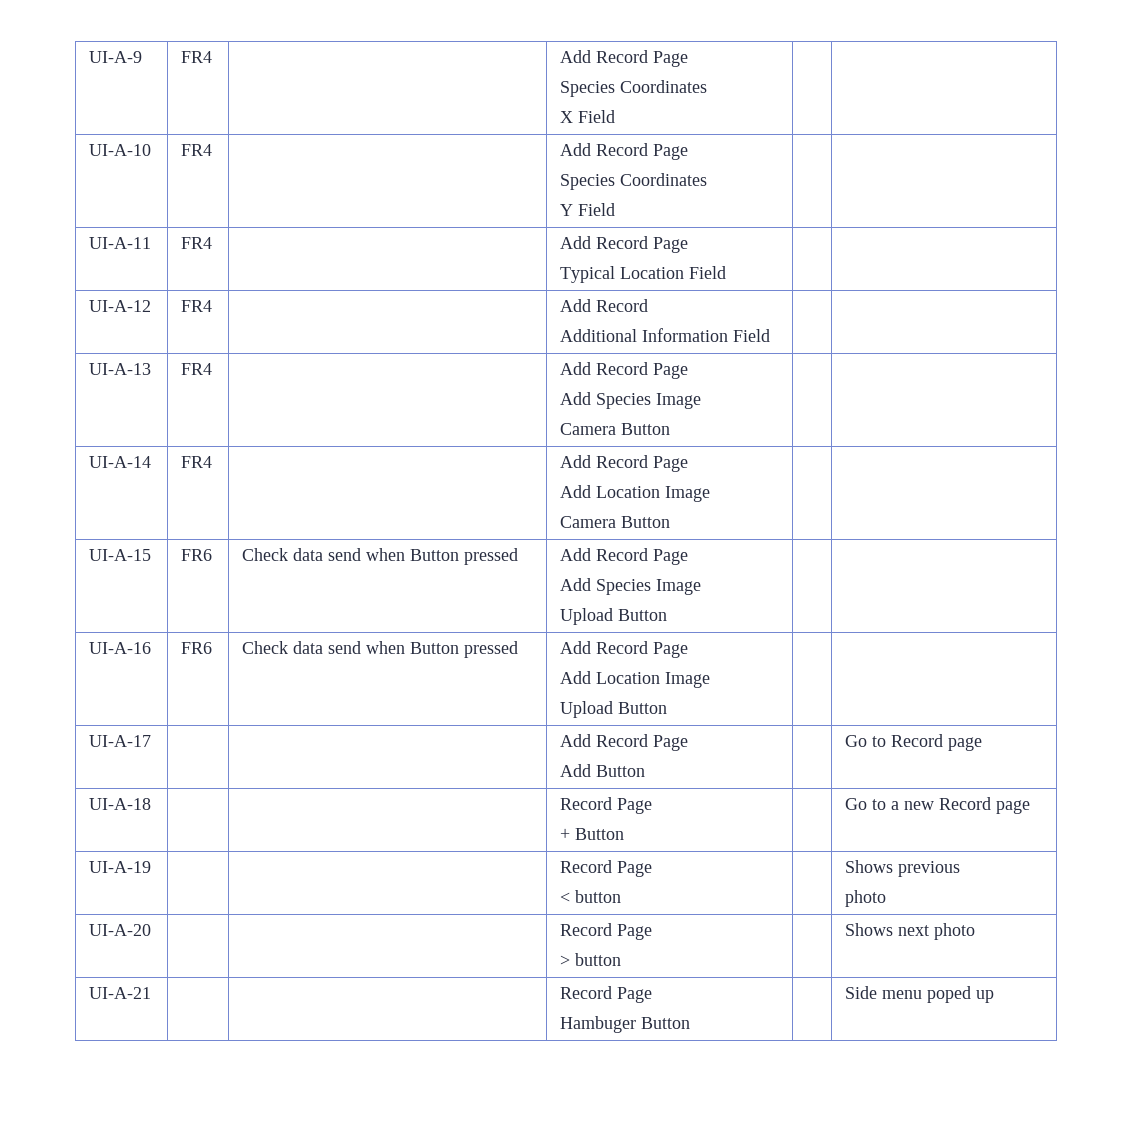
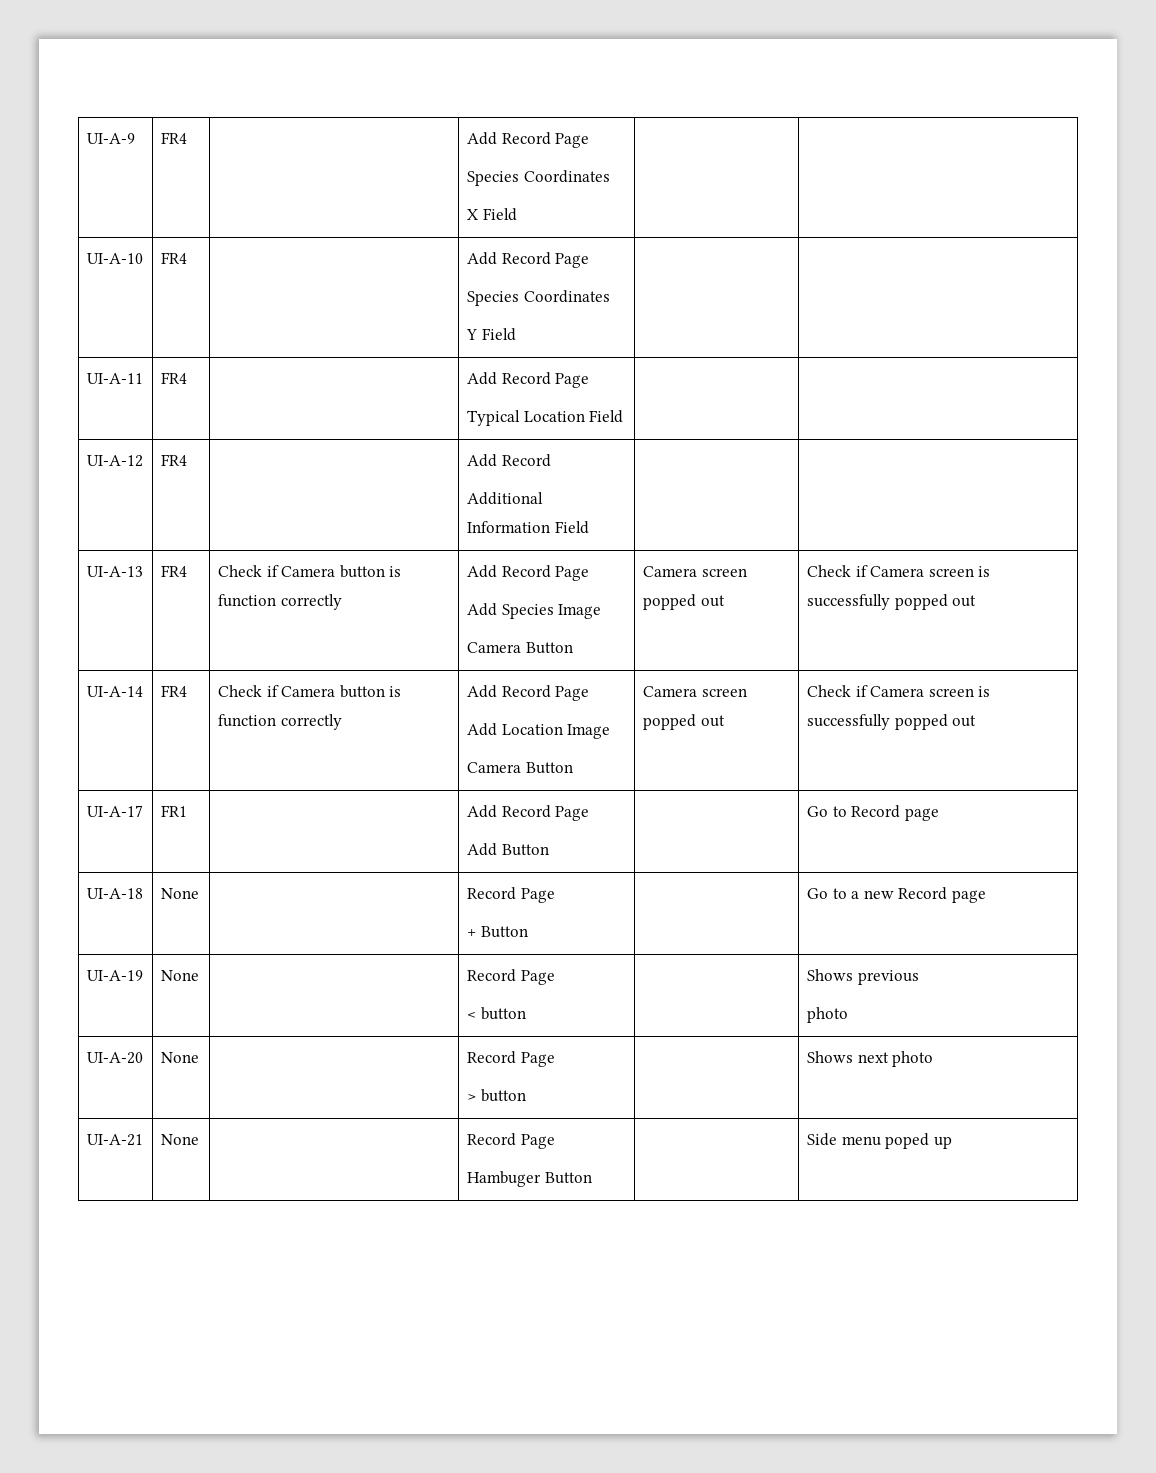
- UI-A-13 | FR4 | | Add Record Page
+ UI-A-13 | FR4 | Check if Camera button is function correctly | Add Record Page
  Add Species Image
- Camera Button | |
- UI-A-14 | FR4 | | Add Record Page
+ Camera Button | Camera screen popped out | Check if Camera screen is successfully popped out
+ UI-A-14 | FR4 | Check if Camera button is function correctly | Add Record Page
  Add Location Image
- Camera Button | |
- UI-A-15 | FR6 | Check data send when Button pressed | Add Record Page
- Add Species Image
- Upload Button | |
- UI-A-16 | FR6 | Check data send when Button pressed | Add Record Page
- Add Location Image
- Upload Button | |
+ Camera Button | Camera screen popped out | Check if Camera screen is successfully popped out
- UI-A-17 | | | Add Record Page
+ UI-A-17 | FR1 | | Add Record Page
- UI-A-18 | | | Record Page
+ UI-A-18 | None | | Record Page
- UI-A-19 | | | Record Page
+ UI-A-19 | None | | Record Page
- UI-A-20 | | | Record Page
+ UI-A-20 | None | | Record Page
- UI-A-21 | | | Record Page
+ UI-A-21 | None | | Record Page

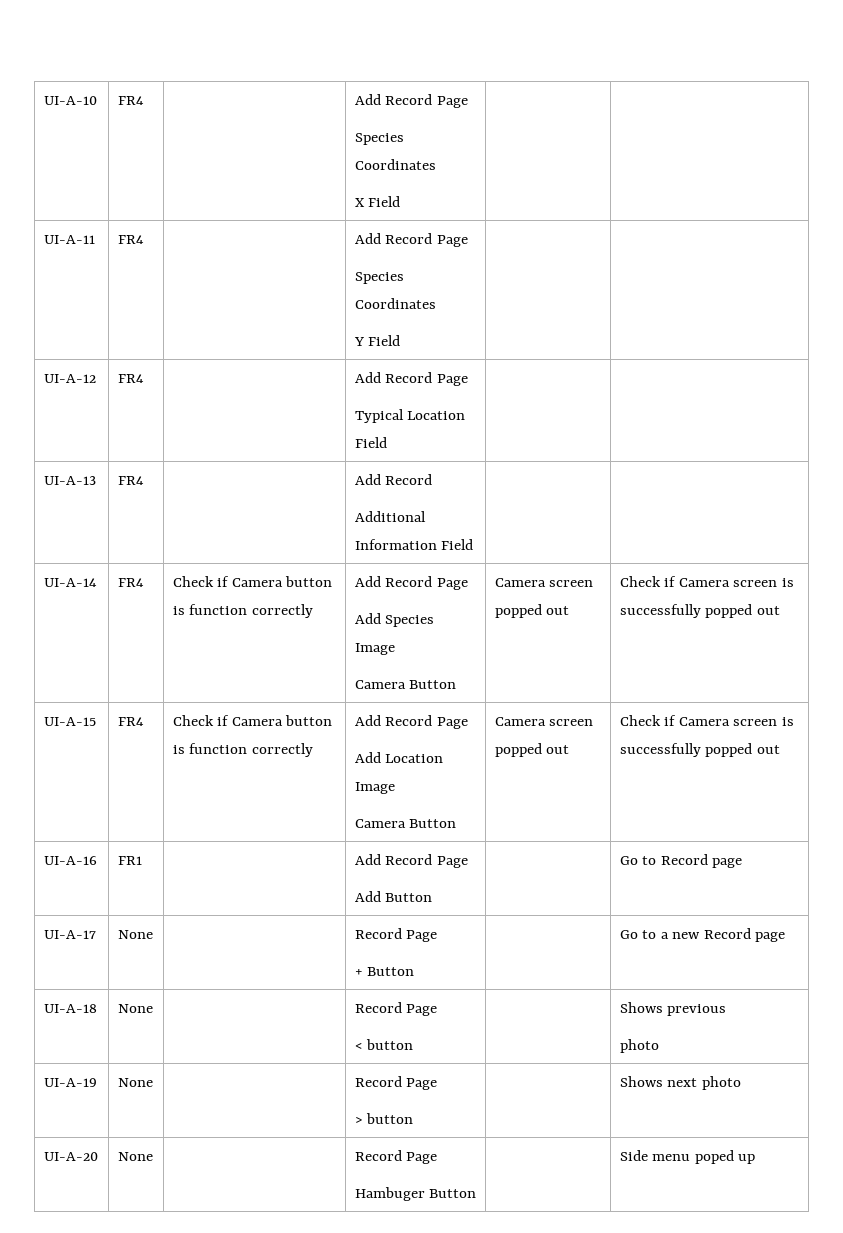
- UI-A-9 | FR4 | | Add Record Page
+ UI-A-10 | FR4 | | Add Record Page
- UI-A-10 | FR4 | | Add Record Page
+ UI-A-11 | FR4 | | Add Record Page
- UI-A-11 | FR4 | | Add Record Page
+ UI-A-12 | FR4 | | Add Record Page
- UI-A-12 | FR4 | | Add Record
+ UI-A-13 | FR4 | | Add Record
- UI-A-13 | FR4 | Check if Camera button is function correctly | Add Record Page
+ UI-A-14 | FR4 | Check if Camera button is function correctly | Add Record Page
- UI-A-14 | FR4 | Check if Camera button is function correctly | Add Record Page
+ UI-A-15 | FR4 | Check if Camera button is function correctly | Add Record Page
- UI-A-17 | FR1 | | Add Record Page
+ UI-A-16 | FR1 | | Add Record Page
- UI-A-18 | None | | Record Page
+ UI-A-17 | None | | Record Page
- UI-A-19 | None | | Record Page
+ UI-A-18 | None | | Record Page
- UI-A-20 | None | | Record Page
+ UI-A-19 | None | | Record Page
- UI-A-21 | None | | Record Page
+ UI-A-20 | None | | Record Page

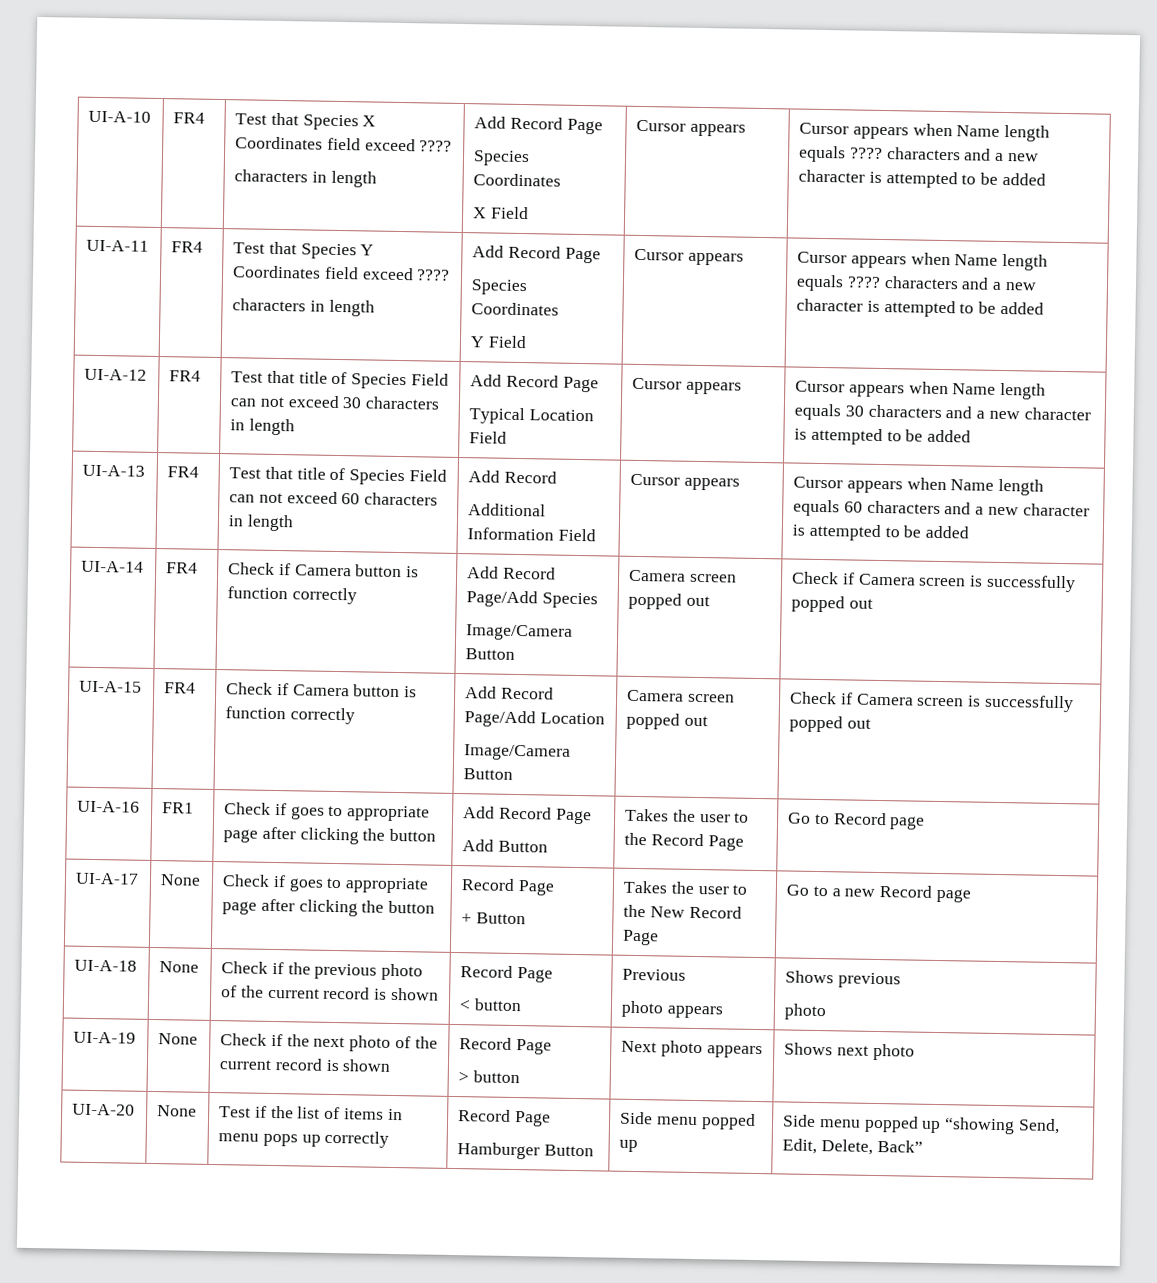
- UI-A-10 | FR4 | | Add Record Page
+ UI-A-10 | FR4 | Test that Species X Coordinates field exceed ????
+ characters in length | Add Record Page
  Species Coordinates
- X Field | |
- UI-A-11 | FR4 | | Add Record Page
+ X Field | Cursor appears | Cursor appears when Name length equals ???? characters and a new character is attempted to be added
+ UI-A-11 | FR4 | Test that Species Y Coordinates field exceed ????
+ characters in length | Add Record Page
  Species Coordinates
- Y Field | |
- UI-A-12 | FR4 | | Add Record Page
- Typical Location Field | |
- UI-A-13 | FR4 | | Add Record
- Additional Information Field | |
+ Y Field | Cursor appears | Cursor appears when Name length equals ???? characters and a new character is attempted to be added
+ UI-A-12 | FR4 | Test that title of Species Field can not exceed 30 characters in length | Add Record Page
+ Typical Location Field | Cursor appears | Cursor appears when Name length equals 30 characters and a new character is attempted to be added
+ UI-A-13 | FR4 | Test that title of Species Field can not exceed 60 characters in length | Add Record
+ Additional Information Field | Cursor appears | Cursor appears when Name length equals 60 characters and a new character is attempted to be added
- UI-A-14 | FR4 | Check if Camera button is function correctly | Add Record Page
- Add Species Image
- Camera Button | Camera screen popped out | Check if Camera screen is successfully popped out
+ UI-A-14 | FR4 | Check if Camera button is function correctly | Add Record Page/Add Species
+ Image/Camera Button | Camera screen popped out | Check if Camera screen is successfully popped out
- UI-A-15 | FR4 | Check if Camera button is function correctly | Add Record Page
- Add Location Image
- Camera Button | Camera screen popped out | Check if Camera screen is successfully popped out
+ UI-A-15 | FR4 | Check if Camera button is function correctly | Add Record Page/Add Location
+ Image/Camera Button | Camera screen popped out | Check if Camera screen is successfully popped out
- UI-A-16 | FR1 | | Add Record Page
- Add Button | | Go to Record page
+ UI-A-16 | FR1 | Check if goes to appropriate page after clicking the button | Add Record Page
+ Add Button | Takes the user to the Record Page | Go to Record page
- UI-A-17 | None | | Record Page
- + Button | | Go to a new Record page
+ UI-A-17 | None | Check if goes to appropriate page after clicking the button | Record Page
+ + Button | Takes the user to the New Record Page | Go to a new Record page
- UI-A-18 | None | | Record Page
- < button | | Shows previous
+ UI-A-18 | None | Check if the previous photo of the current record is shown | Record Page
+ < button | Previous
+ photo appears | Shows previous
- UI-A-19 | None | | Record Page
- > button | | Shows next photo
+ UI-A-19 | None | Check if the next photo of the current record is shown | Record Page
+ > button | Next photo appears | Shows next photo
- UI-A-20 | None | | Record Page
- Hambuger Button | | Side menu poped up
+ UI-A-20 | None | Test if the list of items in menu pops up correctly | Record Page
+ Hamburger Button | Side menu popped up | Side menu popped up “showing Send, Edit, Delete, Back”

